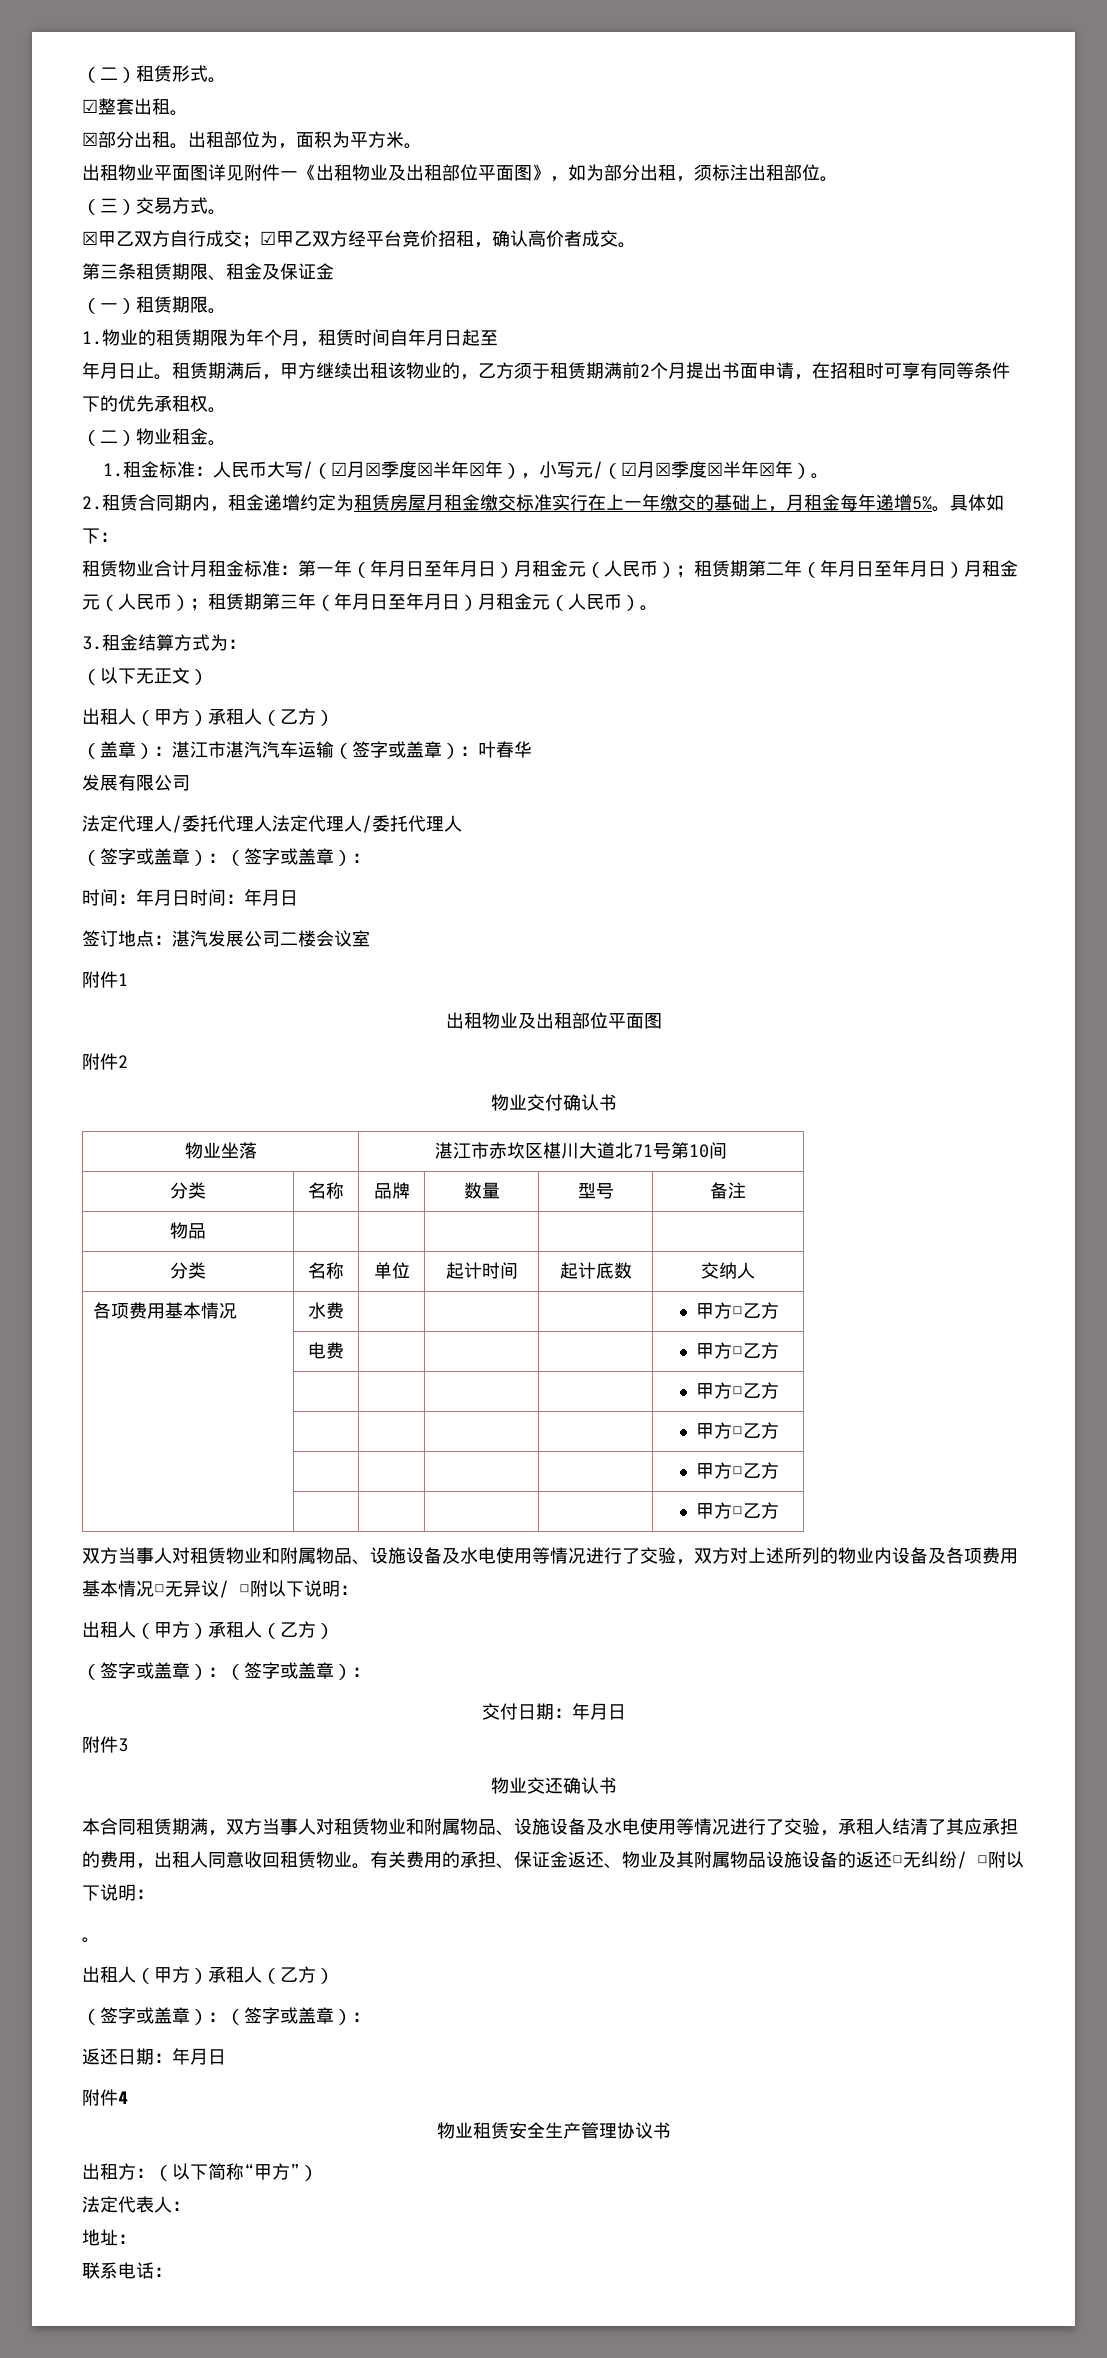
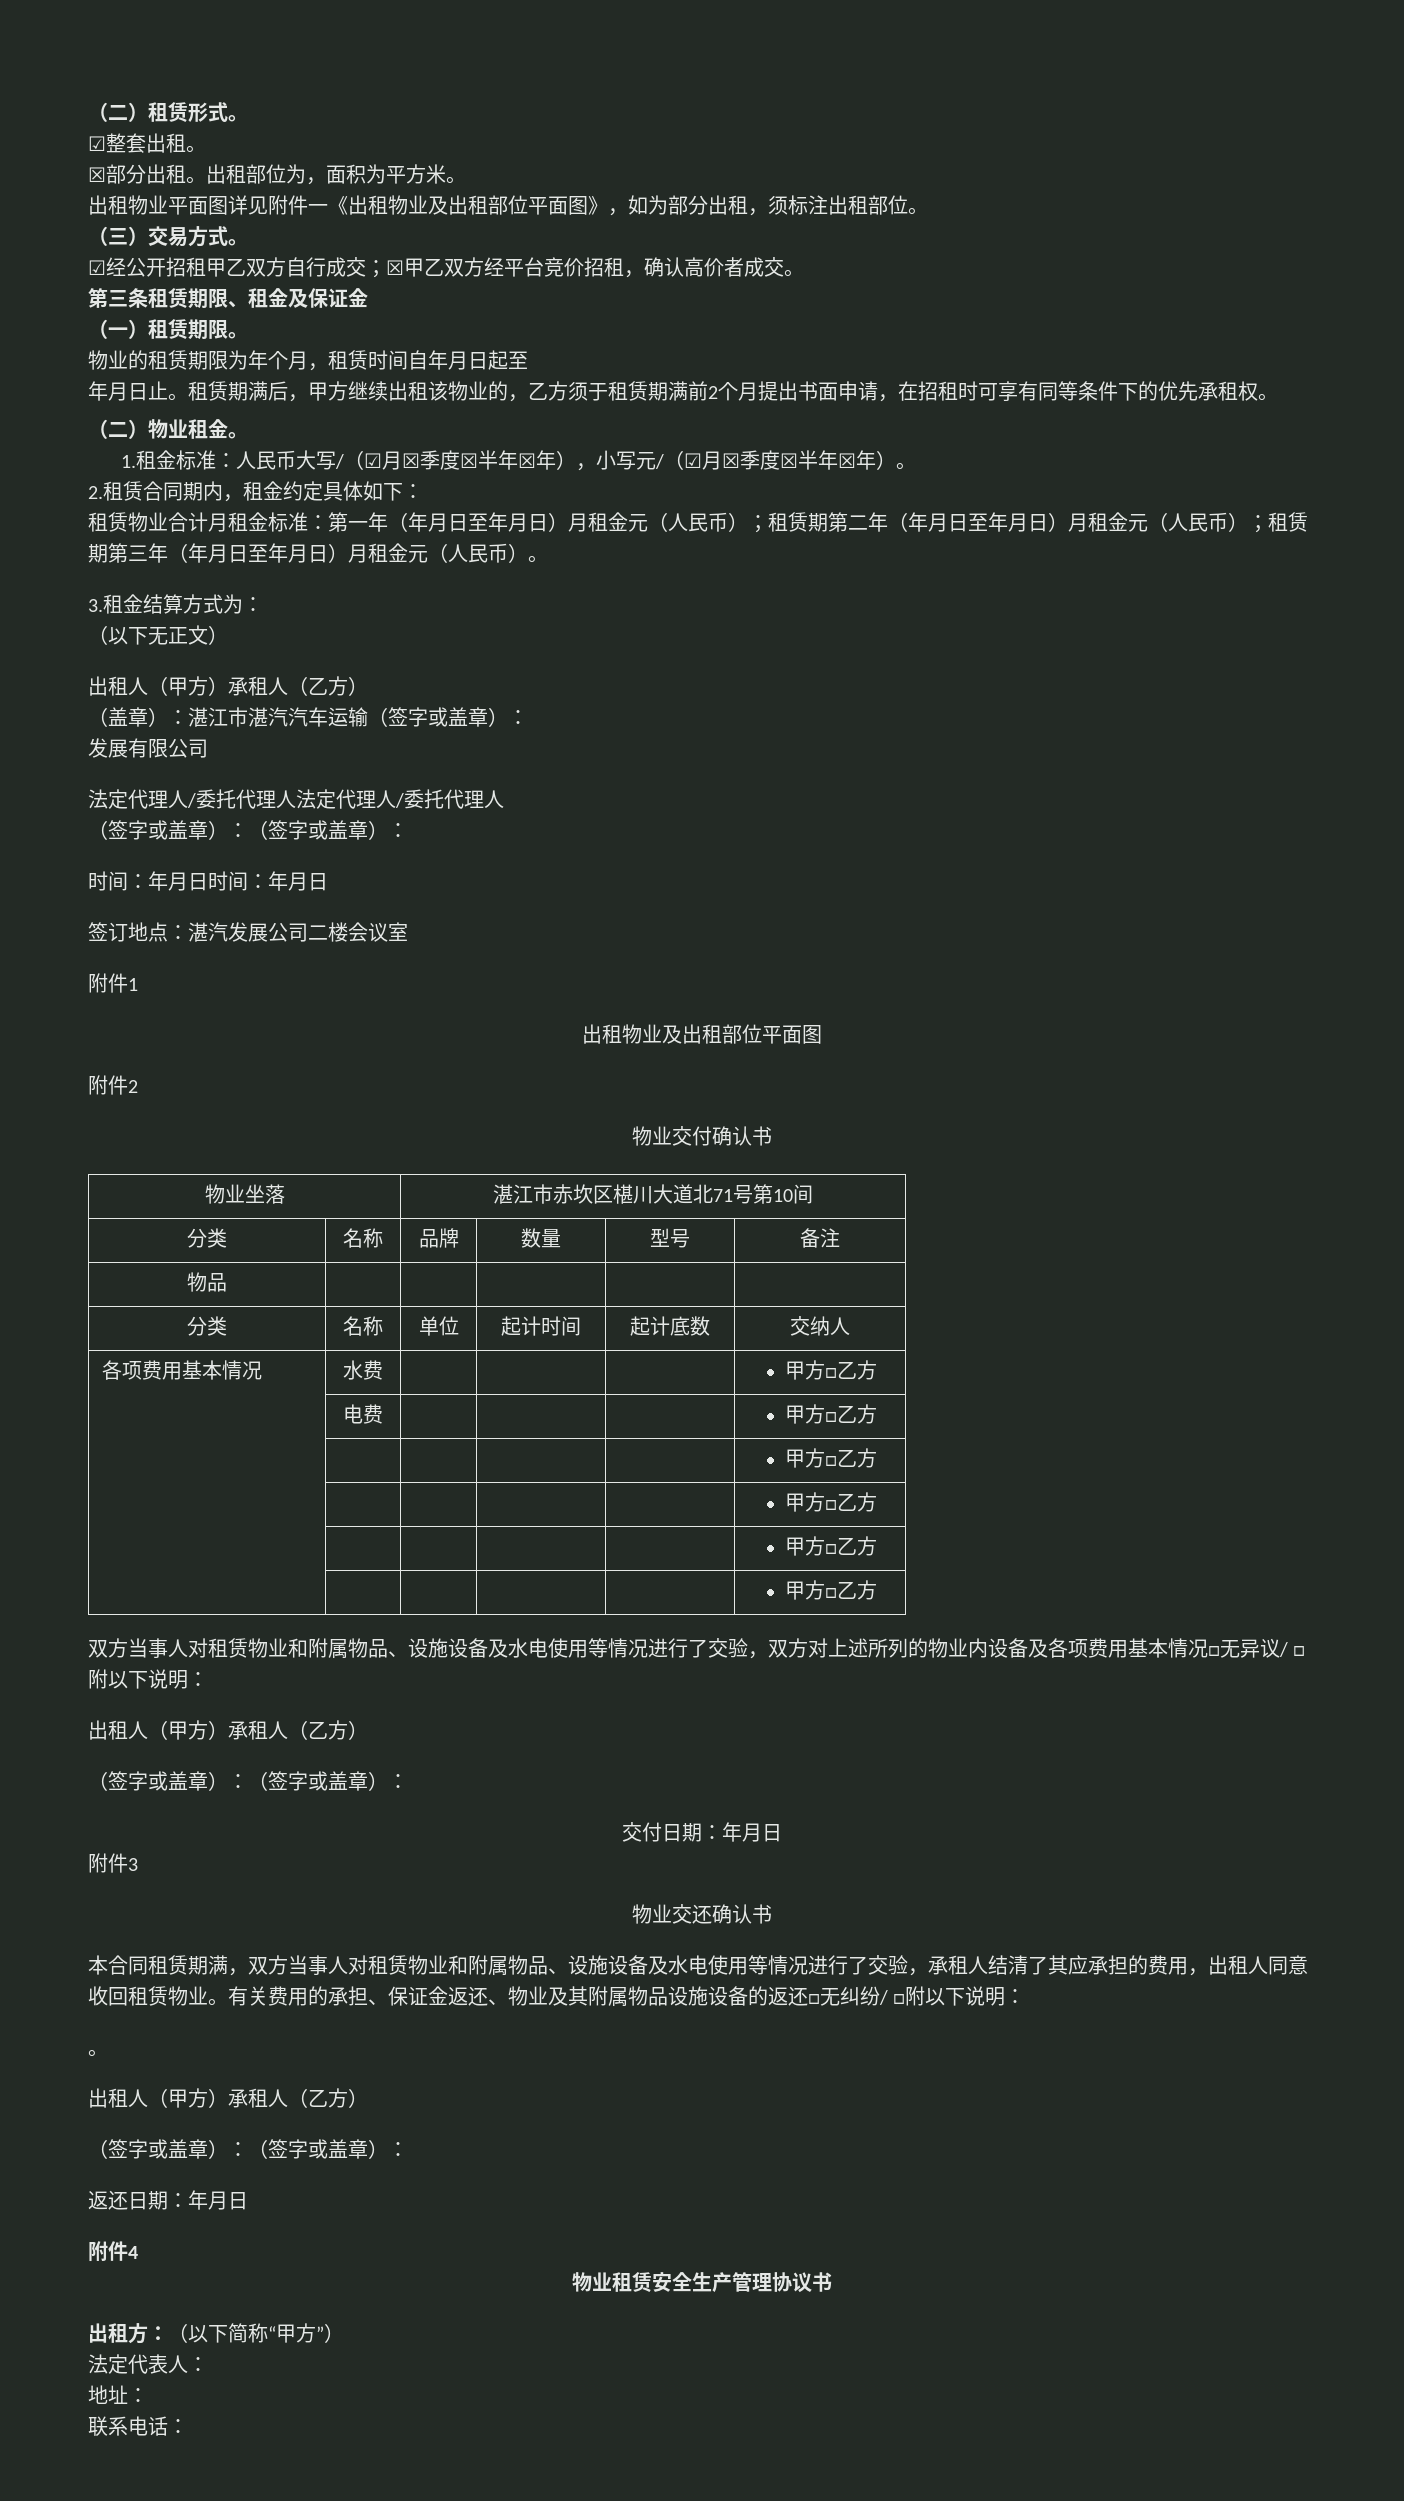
- ☒甲乙双方自行成交；☑甲乙双方经平台竞价招租，确认高价者成交。
+ ☑经公开招租甲乙双方自行成交；☒甲乙双方经平台竞价招租，确认高价者成交。
- 1.物业的租赁期限为年个月，租赁时间自年月日起至
+ 物业的租赁期限为年个月，租赁时间自年月日起至
- 2.租赁合同期内，租金递增约定为租赁房屋月租金缴交标准实行在上一年缴交的基础上，月租金每年递增5%。具体如下：
+ 2.租赁合同期内，租金约定具体如下：
- （盖章）：湛江市湛汽汽车运输（签字或盖章）：叶春华
+ （盖章）：湛江市湛汽汽车运输（签字或盖章）：

